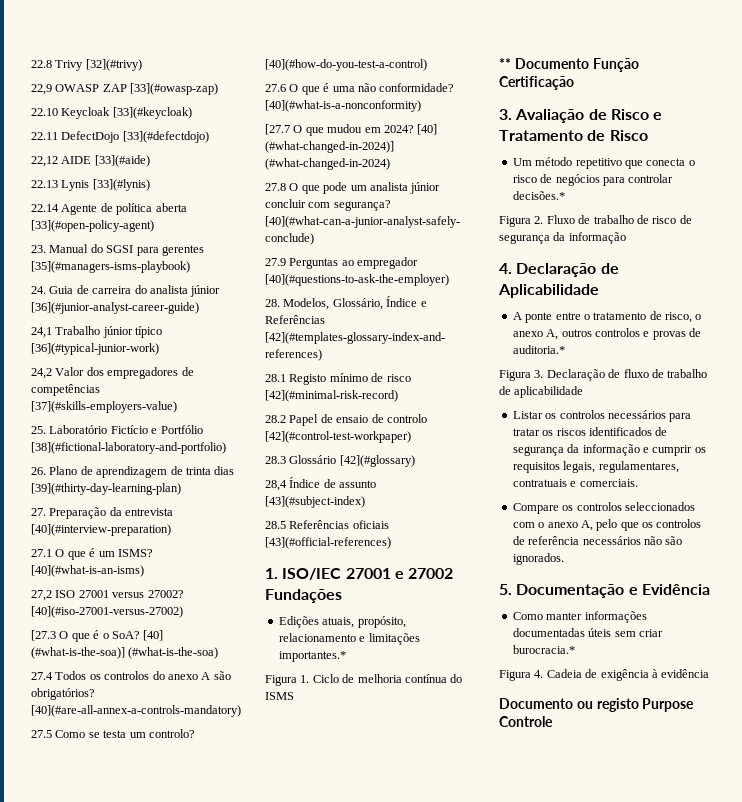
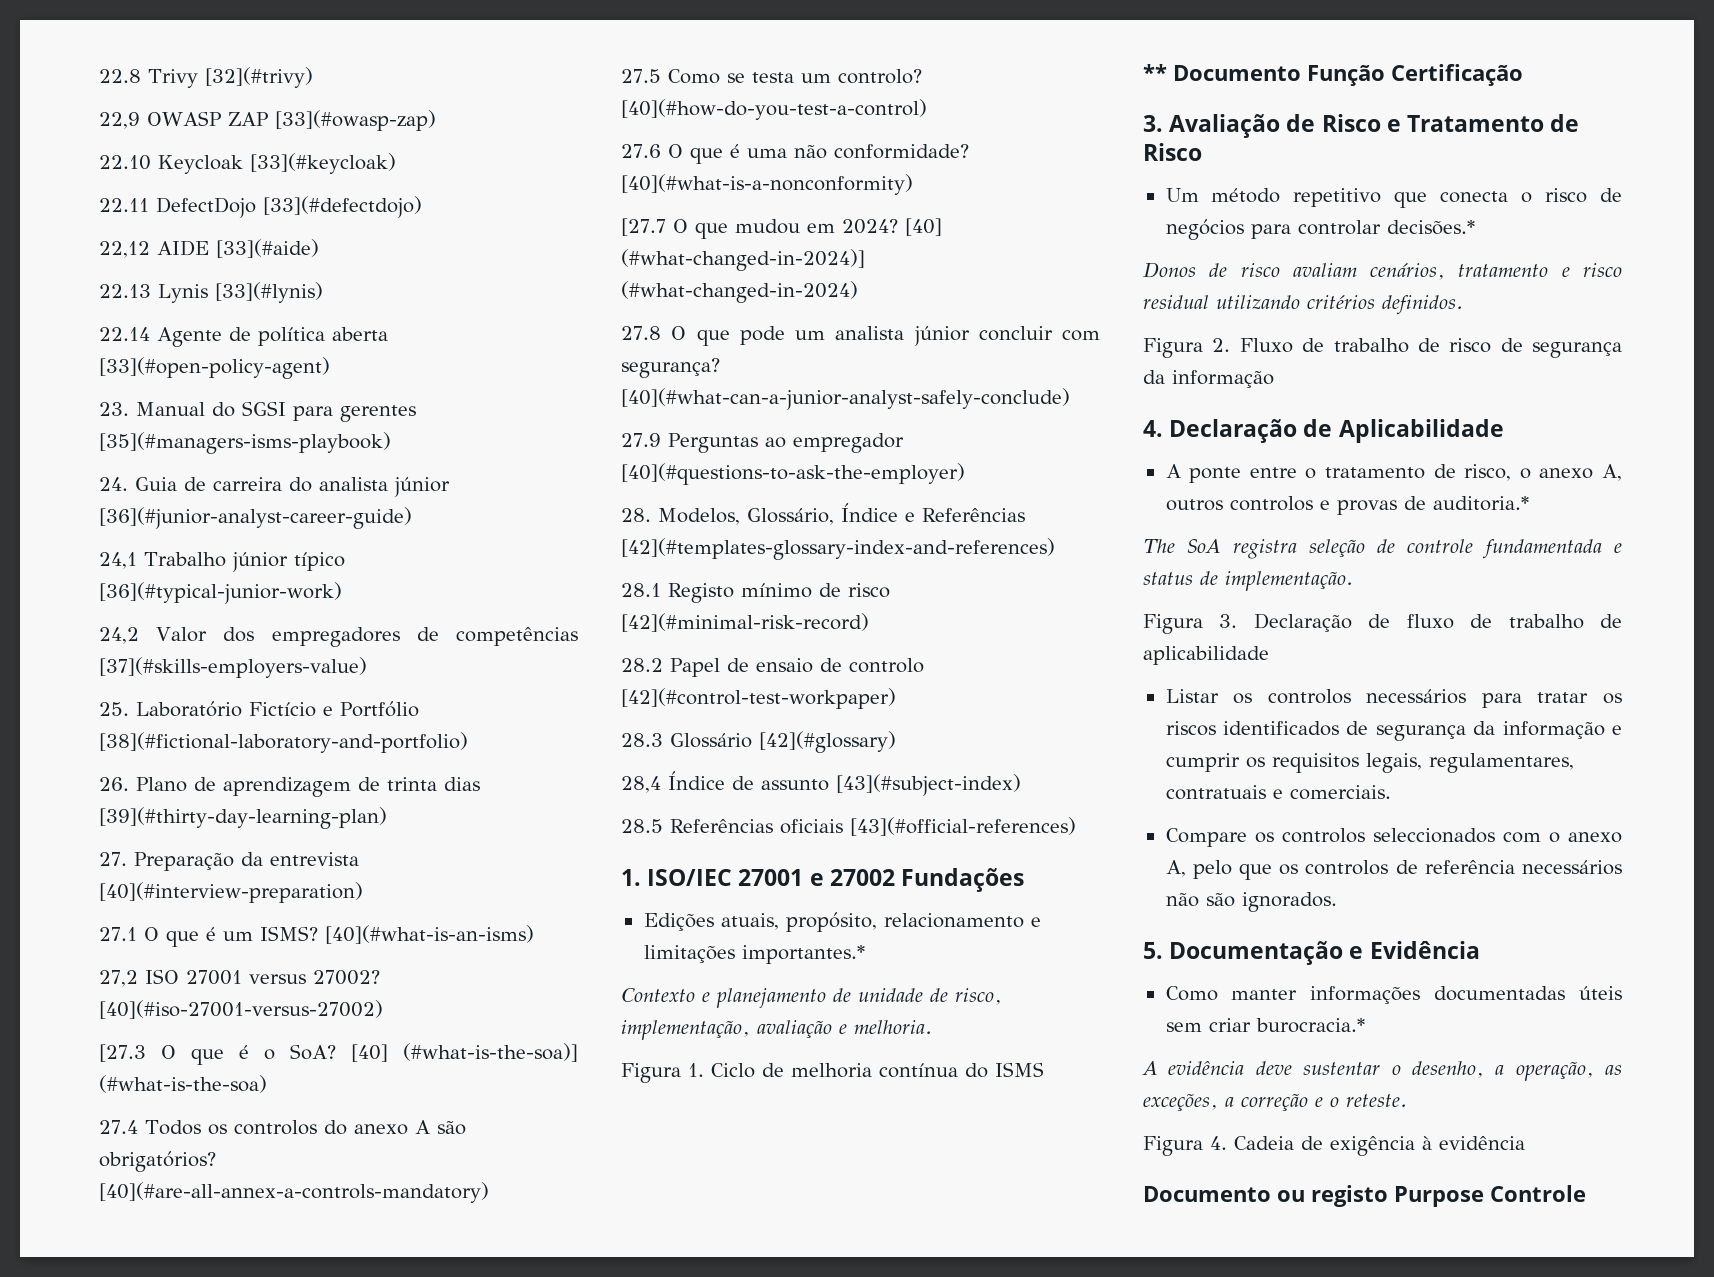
+ Contexto e planejamento de unidade de risco, implementação, avaliação e melhoria.
+ Donos de risco avaliam cenários, tratamento e risco residual utilizando critérios definidos.
+ The SoA registra seleção de controle fundamentada e status de implementação.
+ A evidência deve sustentar o desenho, a operação, as exceções, a correção e o reteste.

